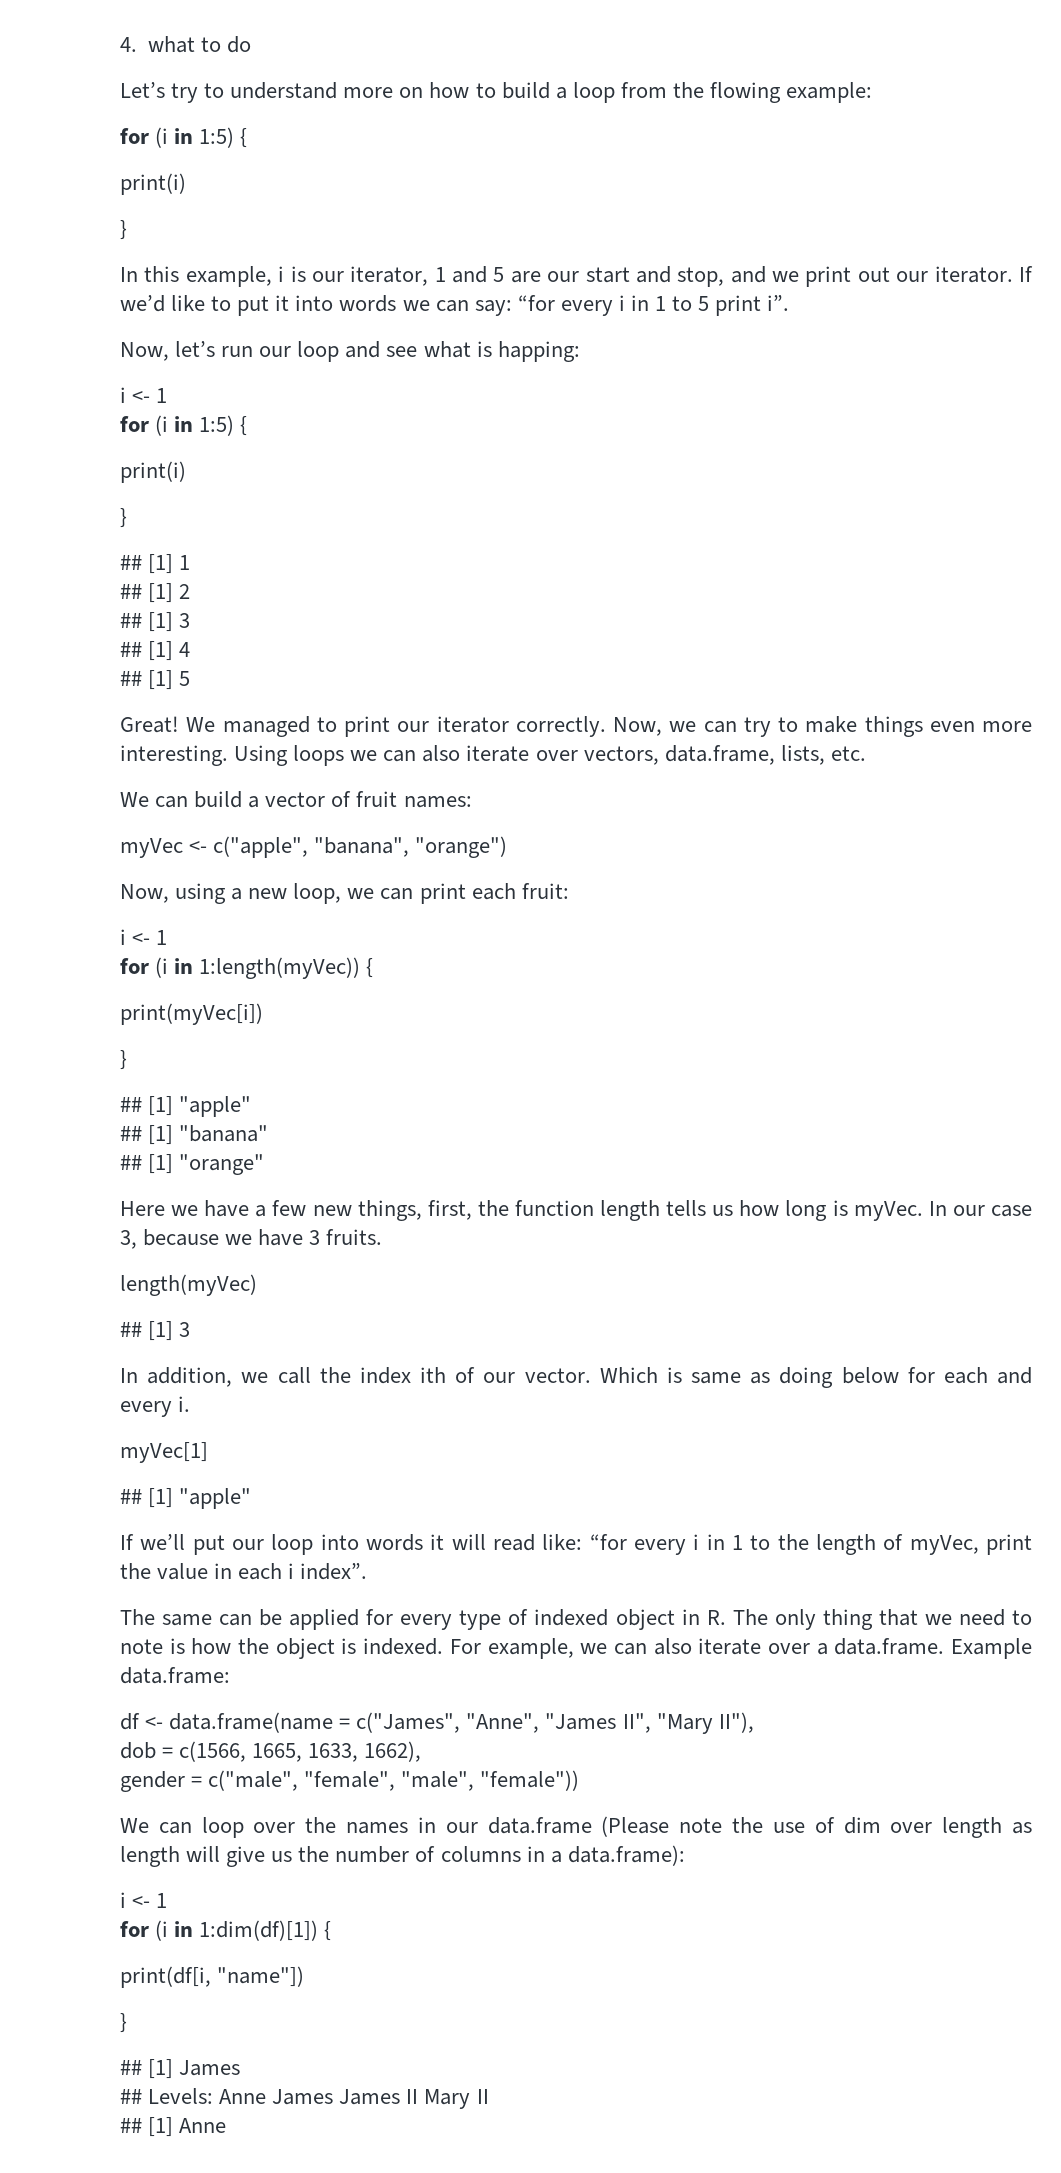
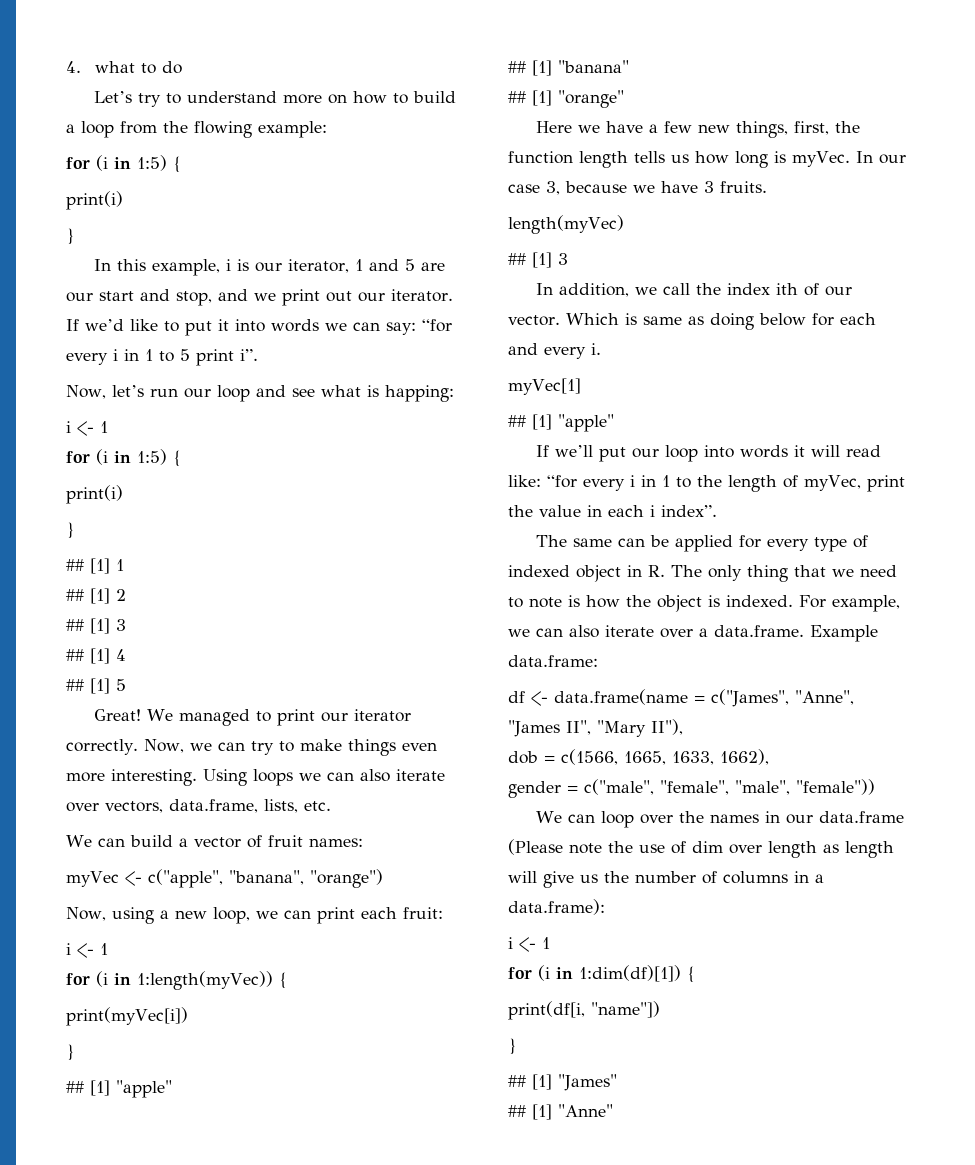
- ## [1] James
- ## Levels: Anne James James II Mary II
- ## [1] Anne
+ ## [1] "James"
+ ## [1] "Anne"

